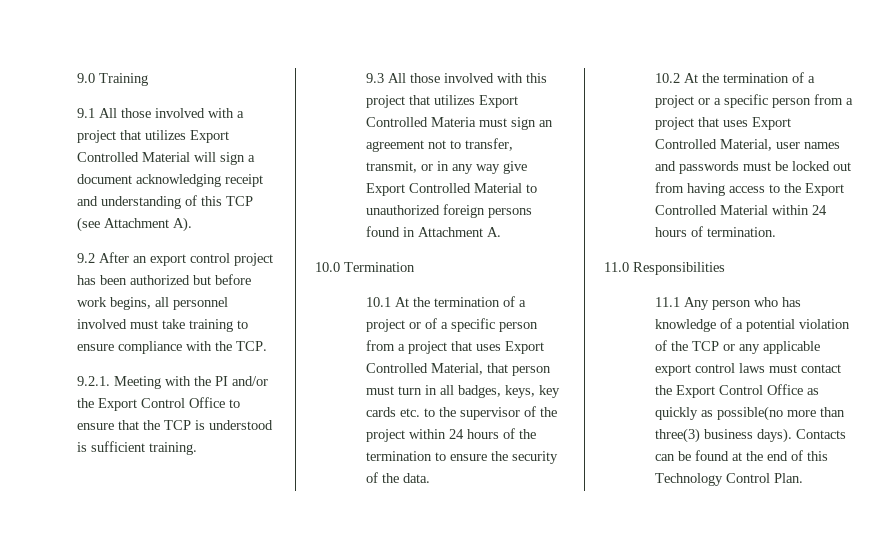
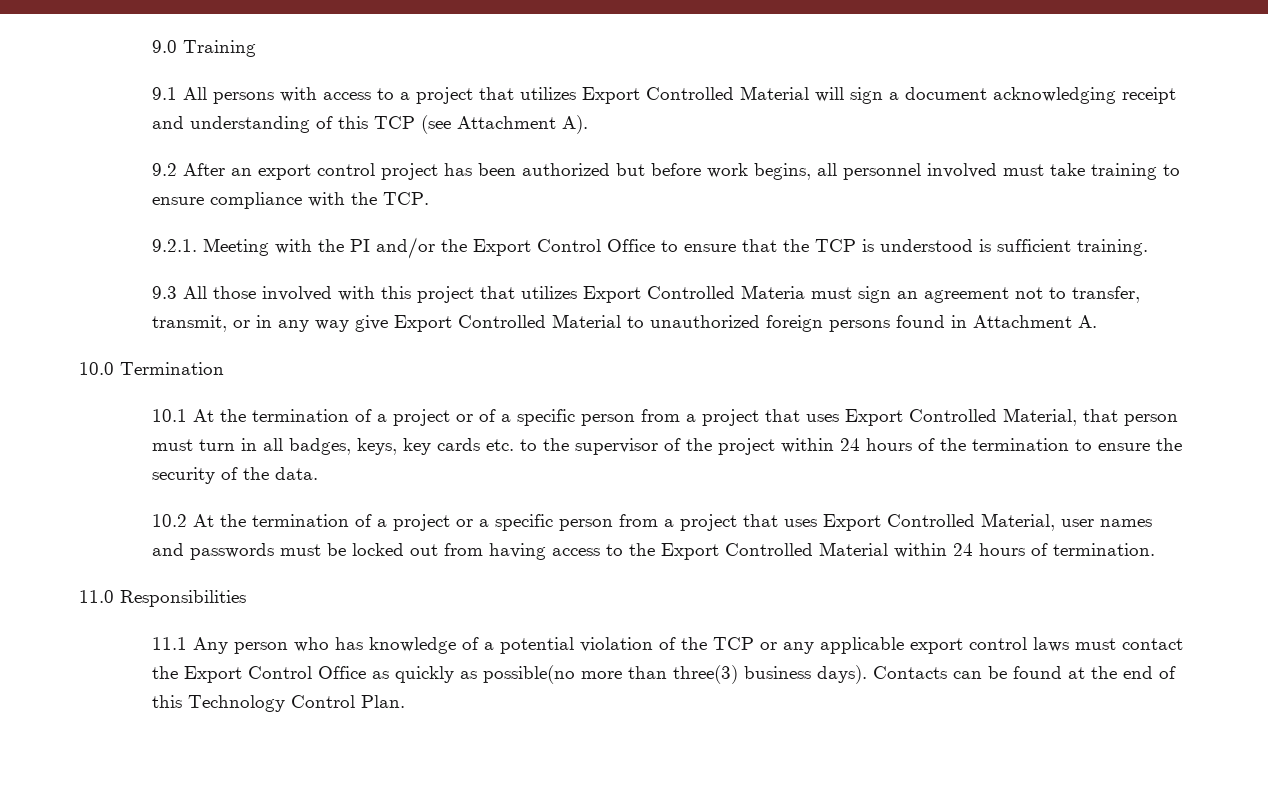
- 9.1 All those involved with a project that utilizes Export Controlled Material will sign a document acknowledging receipt and understanding of this TCP (see Attachment A).
+ 9.1 All persons with access to a project that utilizes Export Controlled Material will sign a document acknowledging receipt and understanding of this TCP (see Attachment A).

